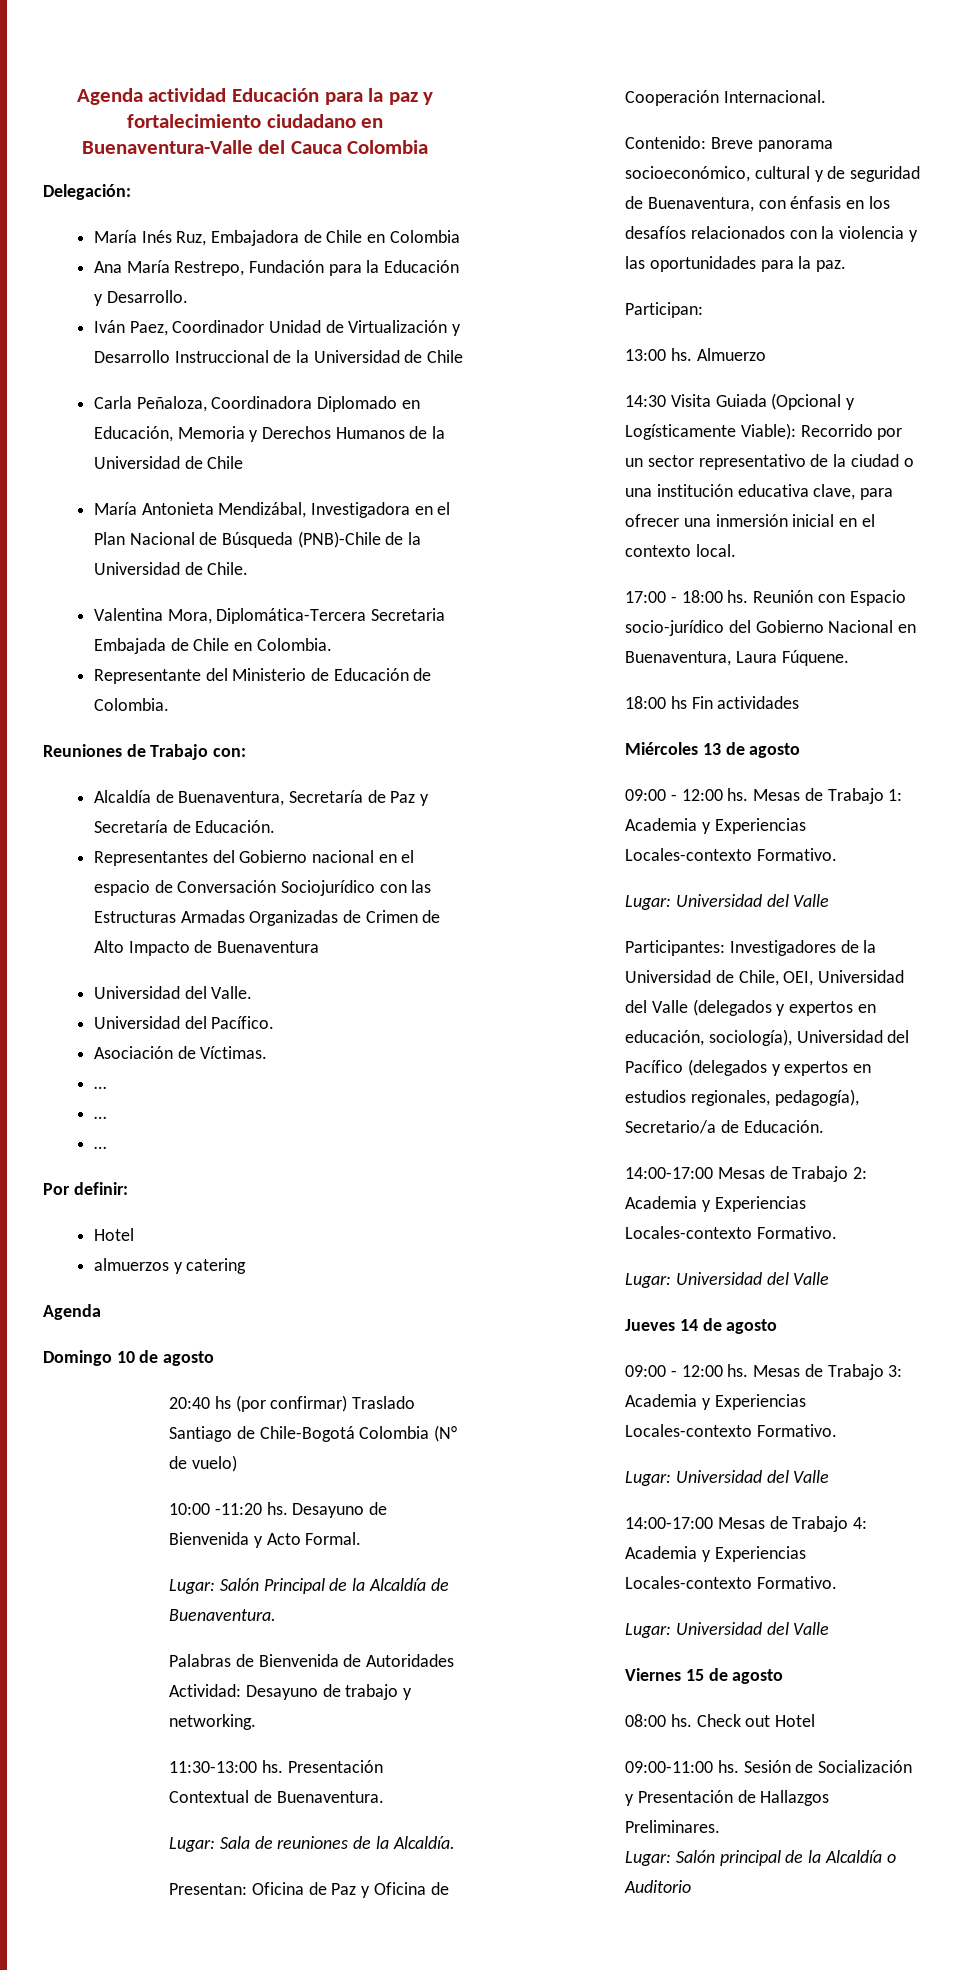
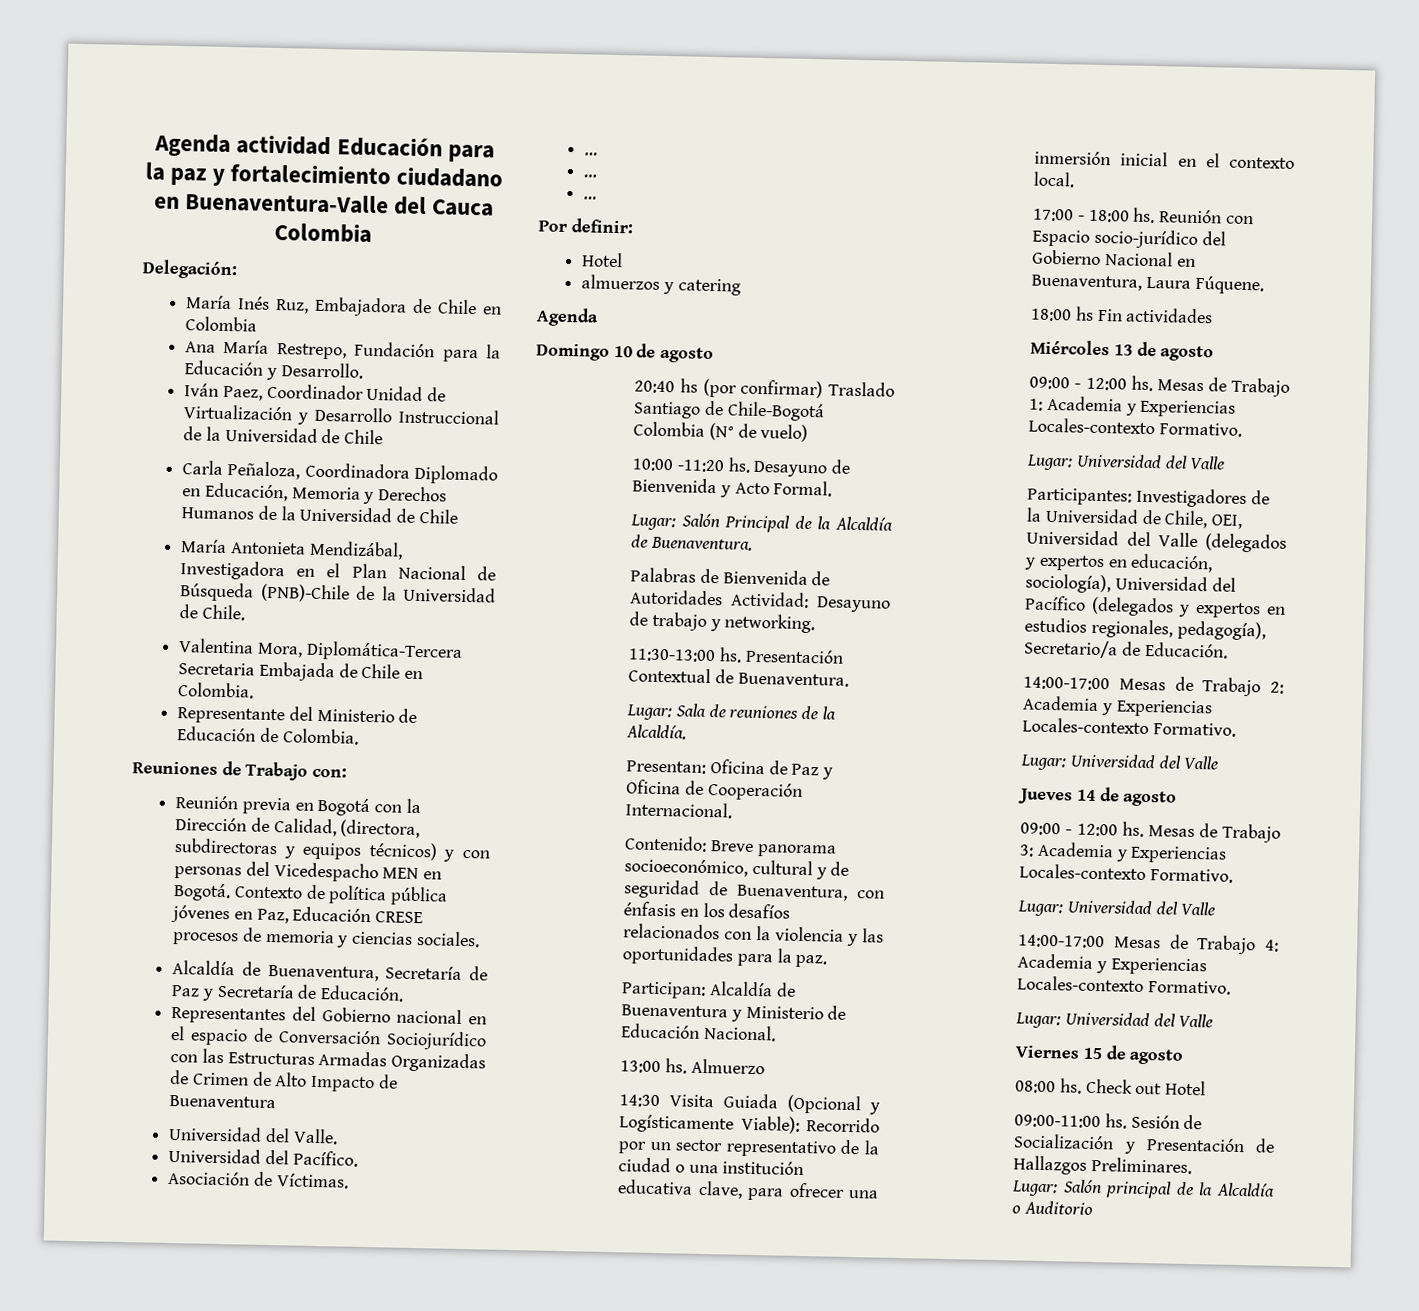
+ Reunión previa en Bogotá con la Dirección de Calidad, (directora, subdirectoras y equipos técnicos) y con personas del Vicedespacho MEN en Bogotá. Contexto de política pública jóvenes en Paz, Educación CRESE procesos de memoria y ciencias sociales.
- Participan:
+ Participan: Alcaldía de Buenaventura y Ministerio de Educación Nacional.

